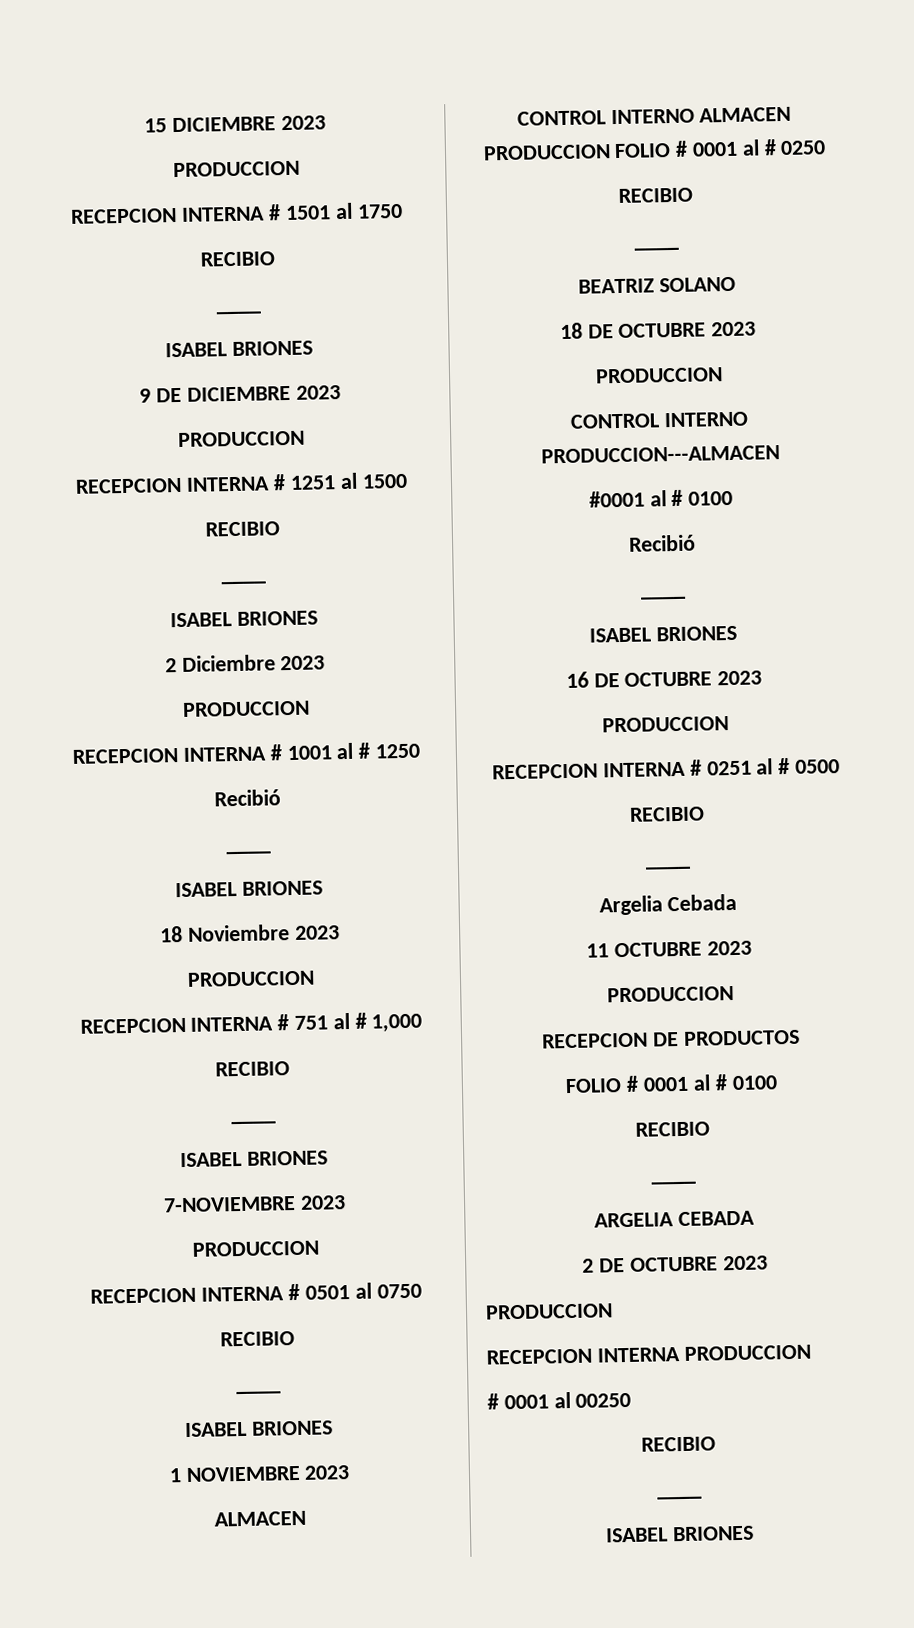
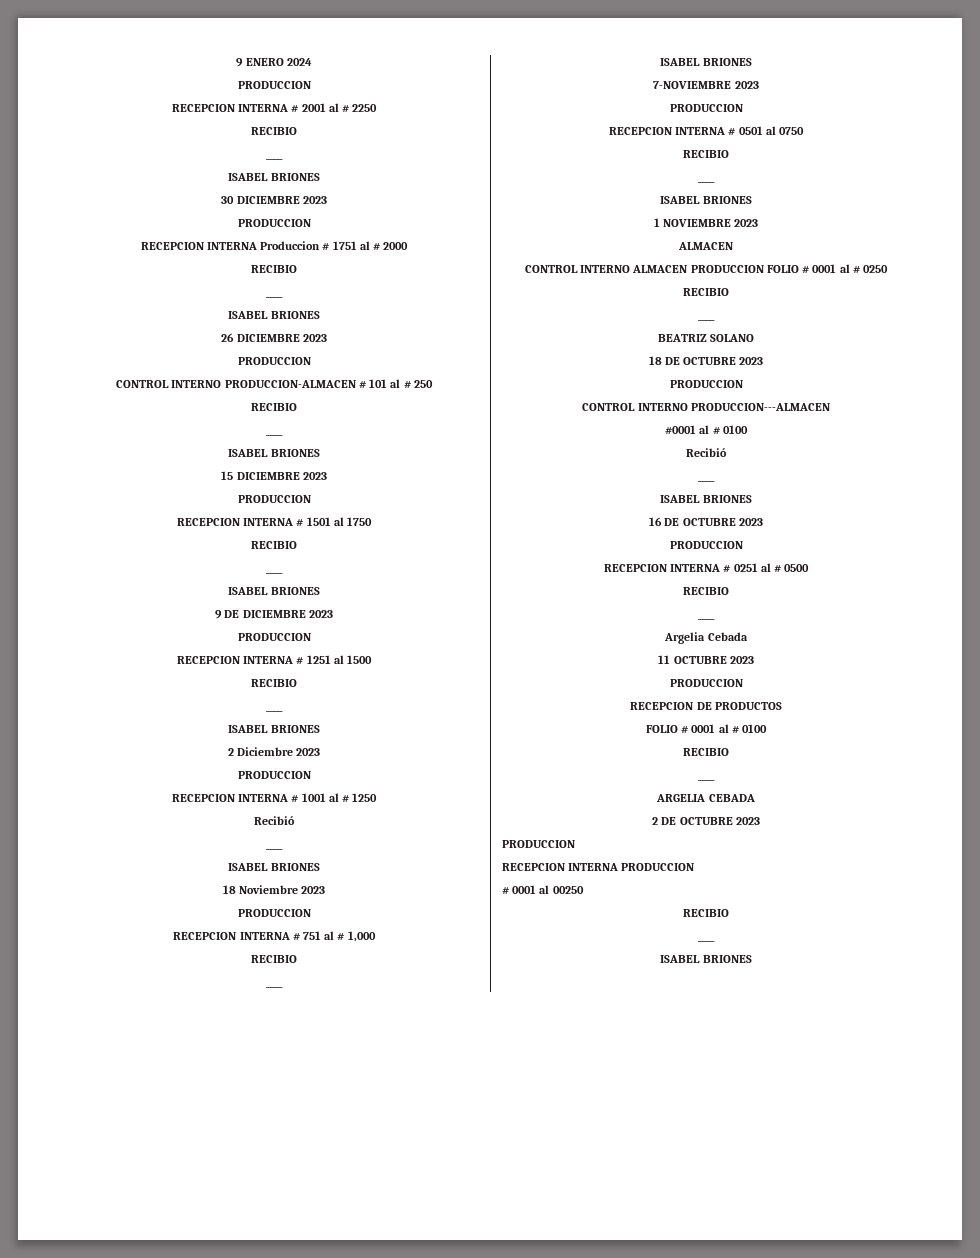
+ 9 ENERO 2024
+ PRODUCCION
+ RECEPCION INTERNA # 2001 al # 2250
+ RECIBIO
+ ____
+ ISABEL BRIONES
+ 30 DICIEMBRE 2023
+ PRODUCCION
+ RECEPCION INTERNA Produccion # 1751 al # 2000
+ RECIBIO
+ ____
+ ISABEL BRIONES
+ 26 DICIEMBRE 2023
+ PRODUCCION
+ CONTROL INTERNO PRODUCCION-ALMACEN # 101 al # 250
+ RECIBIO
+ ____
+ ISABEL BRIONES

